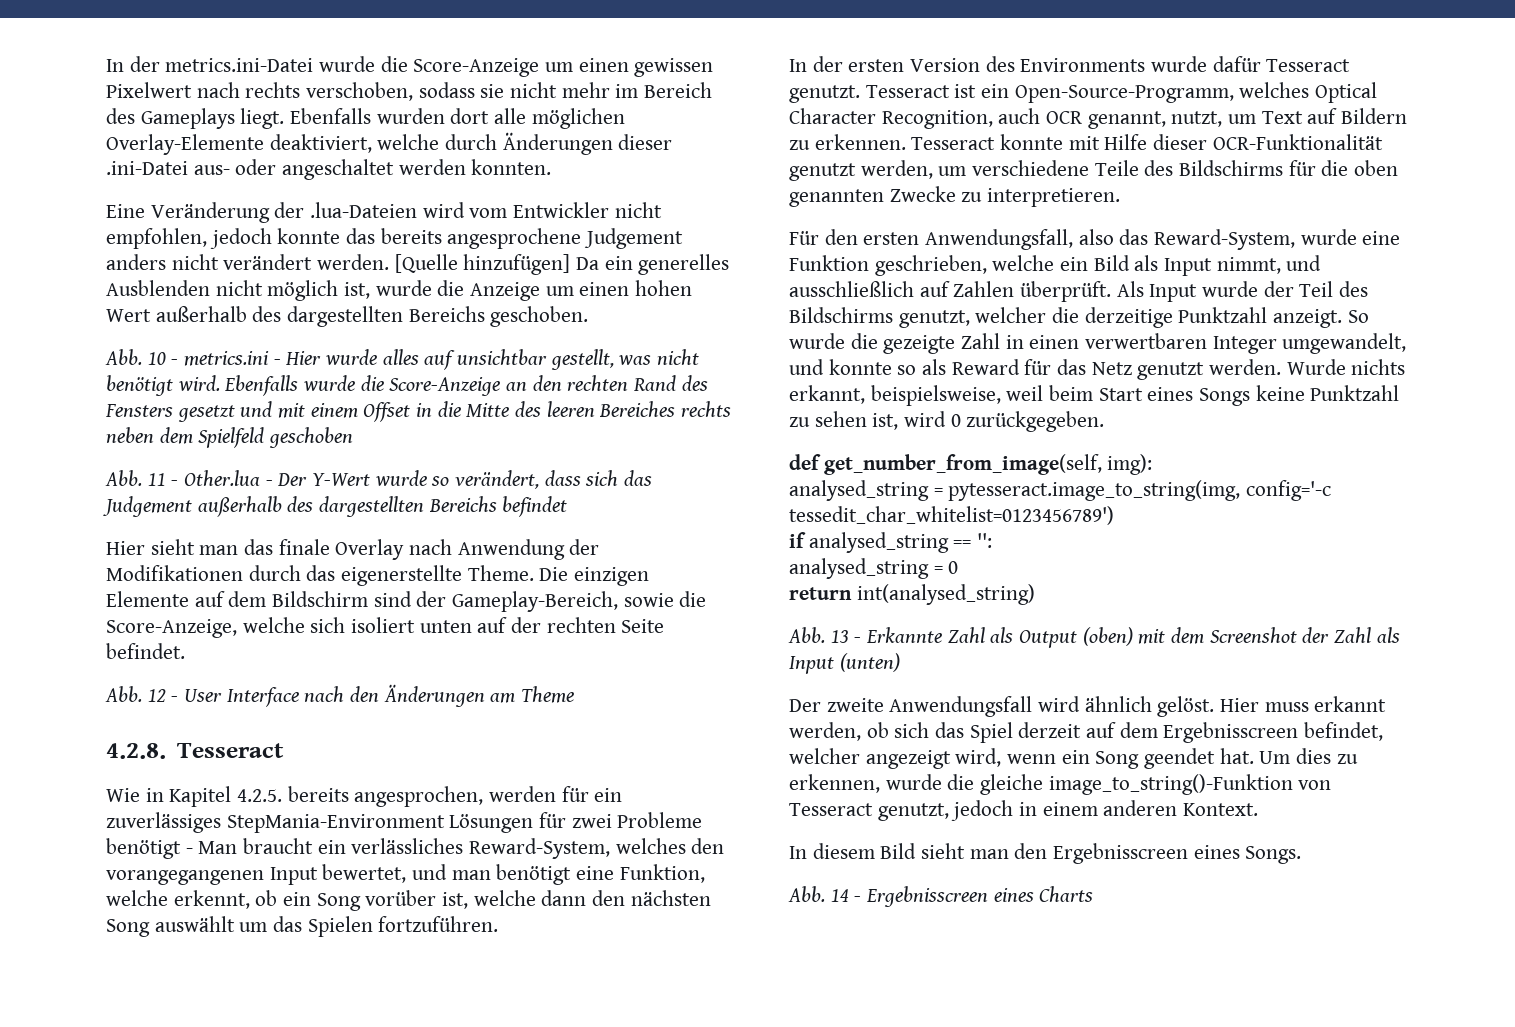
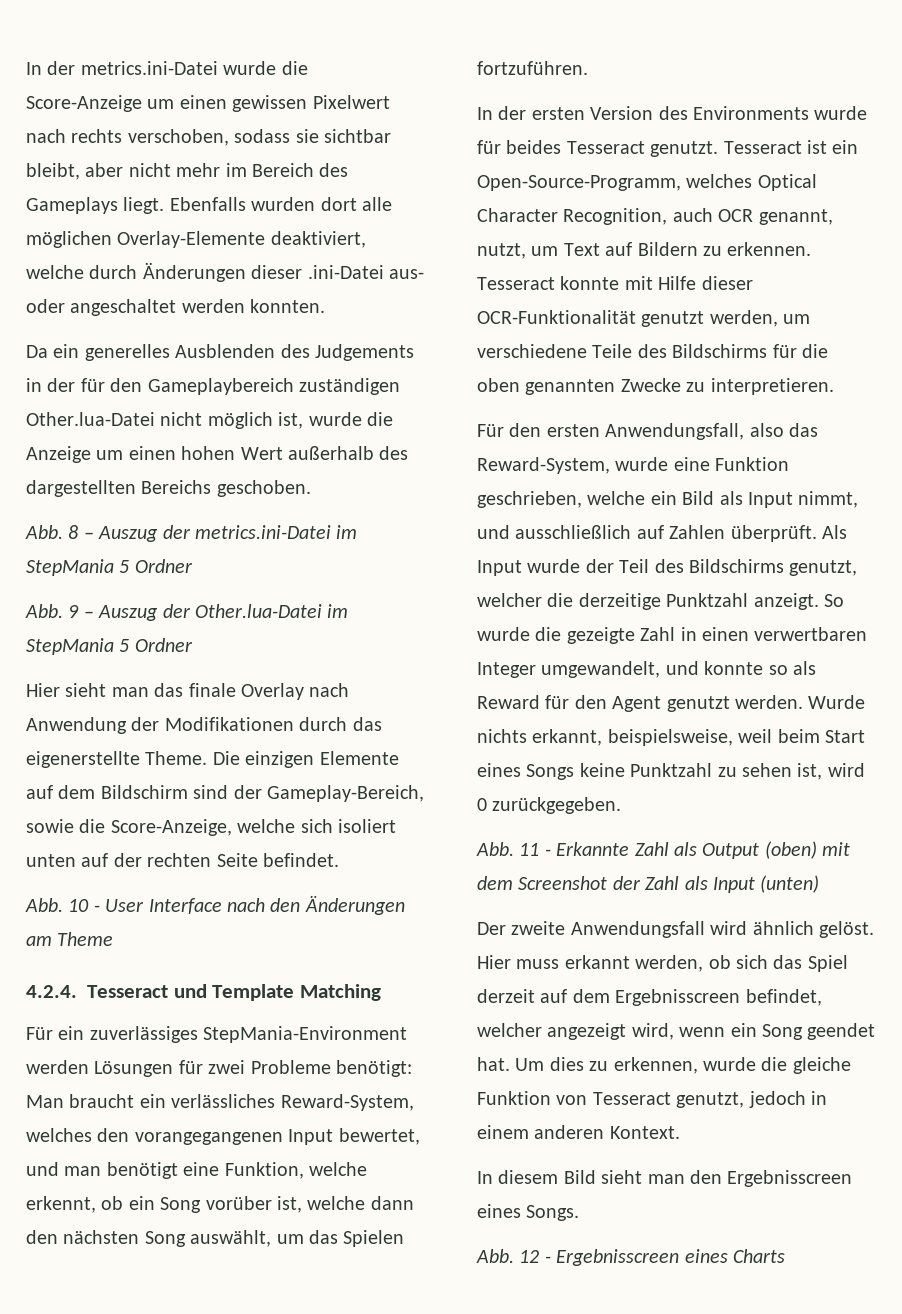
- In der metrics.ini-Datei wurde die Score-Anzeige um einen gewissen Pixelwert nach rechts verschoben, sodass sie nicht mehr im Bereich des Gameplays liegt.
+ In der metrics.ini-Datei wurde die Score-Anzeige um einen gewissen Pixelwert nach rechts verschoben, sodass sie sichtbar bleibt, aber nicht mehr im Bereich des Gameplays liegt.
- Eine Veränderung der .lua-Dateien wird vom Entwickler nicht empfohlen, jedoch konnte das bereits angesprochene Judgement anders nicht verändert werden. [Quelle hinzufügen] Da ein generelles Ausblenden nicht möglich ist, wurde die Anzeige um einen hohen Wert außerhalb des dargestellten Bereichs geschoben.
+ Da ein generelles Ausblenden des Judgements in der für den Gameplaybereich zuständigen Other.lua-Datei nicht möglich ist, wurde die Anzeige um einen hohen Wert außerhalb des dargestellten Bereichs geschoben.
- Abb. 10 - metrics.ini - Hier wurde alles auf unsichtbar gestellt, was nicht benötigt wird. Ebenfalls wurde die Score-Anzeige an den rechten Rand des Fensters gesetzt und mit einem Offset in die Mitte des leeren Bereiches rechts neben dem Spielfeld geschoben
- Abb. 11 - Other.lua - Der Y-Wert wurde so verändert, dass sich das Judgement außerhalb des dargestellten Bereichs befindet
+ Abb. 8 – Auszug der metrics.ini-Datei im StepMania 5 Ordner
+ Abb. 9 – Auszug der Other.lua-Datei im StepMania 5 Ordner
- Abb. 12 - User Interface nach den Änderungen am Theme
+ Abb. 10 - User Interface nach den Änderungen am Theme
- 4.2.8. Tesseract
- Wie in Kapitel 4.2.5. bereits angesprochen, werden für ein zuverlässiges StepMania-Environment Lösungen für zwei Probleme benötigt - Man braucht ein verlässliches Reward-System, welches den vorangegangenen Input bewertet, und man benötigt eine Funktion, welche erkennt, ob ein Song vorüber ist, welche dann den nächsten Song auswählt um das Spielen fortzuführen.
+ 4.2.4. Tesseract und Template Matching
+ Für ein zuverlässiges StepMania-Environment werden Lösungen für zwei Probleme benötigt: Man braucht ein verlässliches Reward-System, welches den vorangegangenen Input bewertet, und man benötigt eine Funktion, welche erkennt, ob ein Song vorüber ist, welche dann den nächsten Song auswählt, um das Spielen fortzuführen.
- In der ersten Version des Environments wurde dafür Tesseract genutzt.
+ In der ersten Version des Environments wurde für beides Tesseract genutzt.
- So wurde die gezeigte Zahl in einen verwertbaren Integer umgewandelt, und konnte so als Reward für das Netz genutzt werden.
+ So wurde die gezeigte Zahl in einen verwertbaren Integer umgewandelt, und konnte so als Reward für den Agent genutzt werden.
- def get_number_from_image(self, img):
- analysed_string = pytesseract.image_to_string(img, config='-c tessedit_char_whitelist=0123456789')
- if analysed_string == '':
- analysed_string = 0
- return int(analysed_string)
- Abb. 13 - Erkannte Zahl als Output (oben) mit dem Screenshot der Zahl als Input (unten)
+ Abb. 11 - Erkannte Zahl als Output (oben) mit dem Screenshot der Zahl als Input (unten)
- Um dies zu erkennen, wurde die gleiche image_to_string()-Funktion von Tesseract genutzt, jedoch in einem anderen Kontext.
+ Um dies zu erkennen, wurde die gleiche Funktion von Tesseract genutzt, jedoch in einem anderen Kontext.
- Abb. 14 - Ergebnisscreen eines Charts
+ Abb. 12 - Ergebnisscreen eines Charts

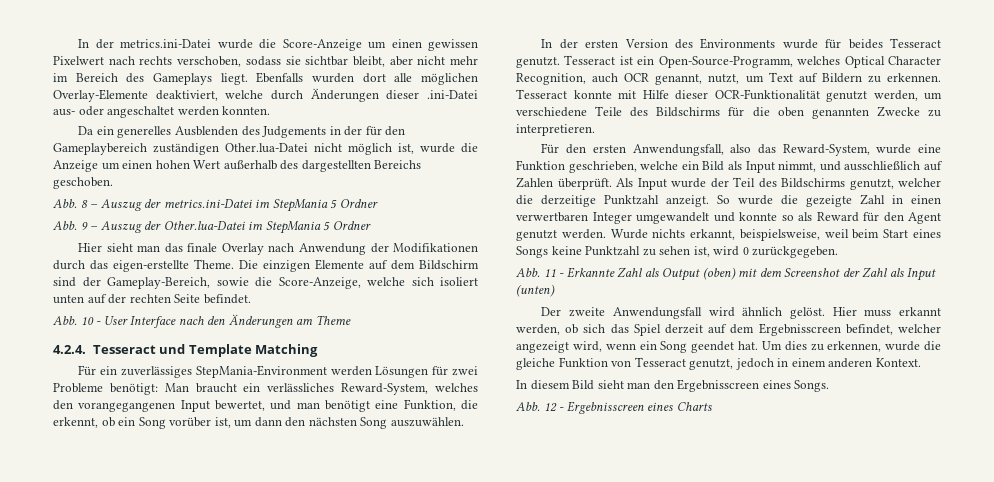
- Hier sieht man das finale Overlay nach Anwendung der Modifikationen durch das eigenerstellte Theme.
+ Hier sieht man das finale Overlay nach Anwendung der Modifikationen durch das eigen-erstellte Theme.
- Für ein zuverlässiges StepMania-Environment werden Lösungen für zwei Probleme benötigt: Man braucht ein verlässliches Reward-System, welches den vorangegangenen Input bewertet, und man benötigt eine Funktion, welche erkennt, ob ein Song vorüber ist, welche dann den nächsten Song auswählt, um das Spielen fortzuführen.
+ Für ein zuverlässiges StepMania-Environment werden Lösungen für zwei Probleme benötigt: Man braucht ein verlässliches Reward-System, welches den vorangegangenen Input bewertet, und man benötigt eine Funktion, die erkennt, ob ein Song vorüber ist, um dann den nächsten Song auszuwählen.
- So wurde die gezeigte Zahl in einen verwertbaren Integer umgewandelt, und konnte so als Reward für den Agent genutzt werden.
+ So wurde die gezeigte Zahl in einen verwertbaren Integer umgewandelt und konnte so als Reward für den Agent genutzt werden.

